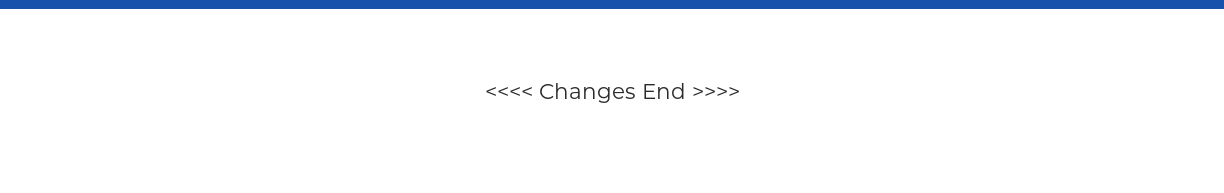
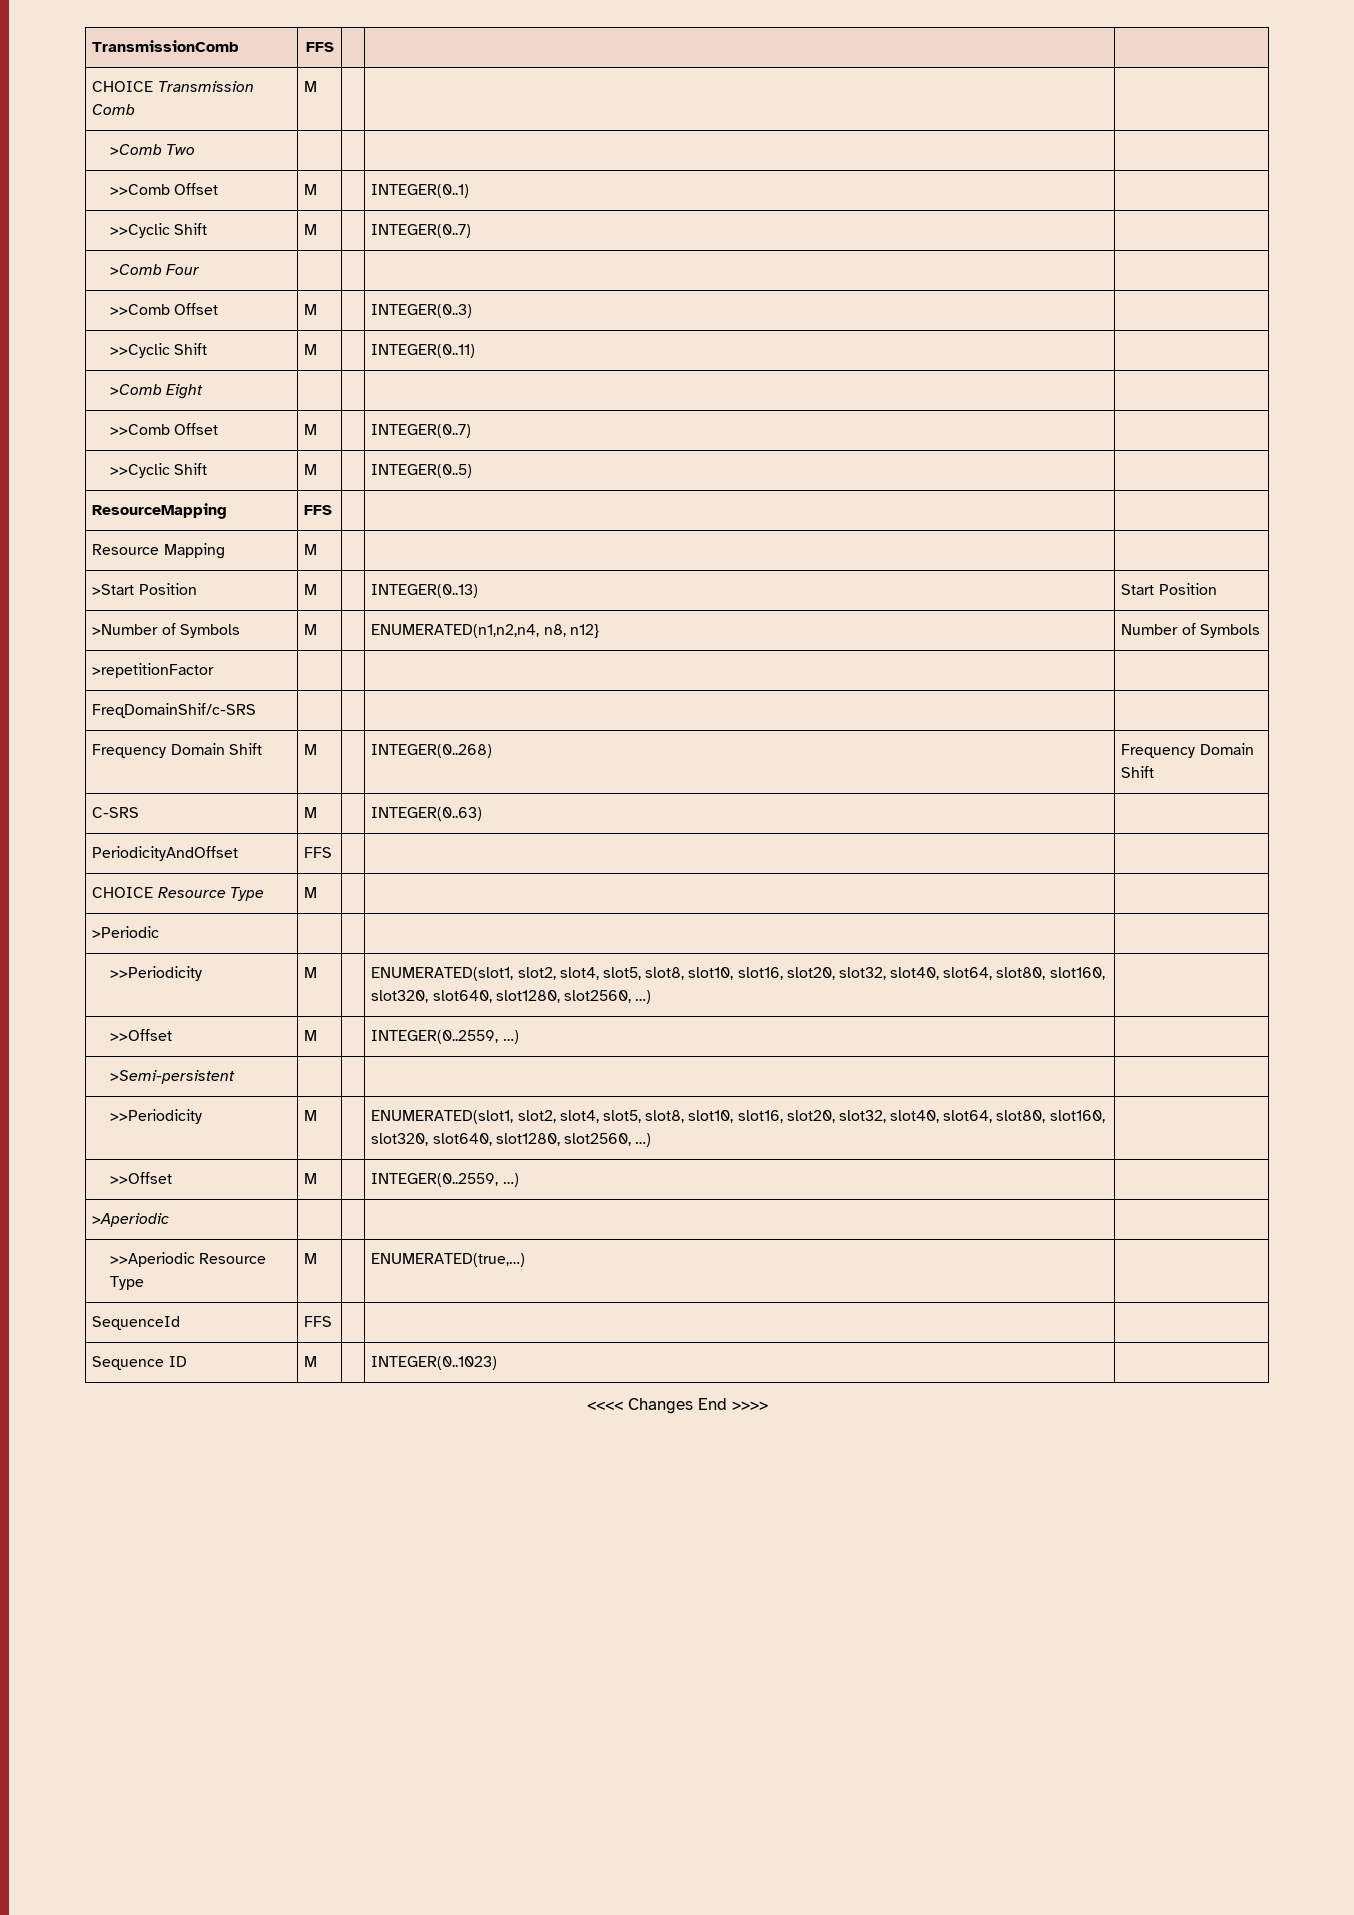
+ TransmissionComb | FFS | | |
+ CHOICE Transmission Comb | M | | |
+ >Comb Two | | | |
+ >>Comb Offset | M | | INTEGER(0..1) |
+ >>Cyclic Shift | M | | INTEGER(0..7) |
+ >Comb Four | | | |
+ >>Comb Offset | M | | INTEGER(0..3) |
+ >>Cyclic Shift | M | | INTEGER(0..11) |
+ >Comb Eight | | | |
+ >>Comb Offset | M | | INTEGER(0..7) |
+ >>Cyclic Shift | M | | INTEGER(0..5) |
+ ResourceMapping | FFS | | |
+ Resource Mapping | M | | |
+ >Start Position | M | | INTEGER(0..13) | Start Position
+ >Number of Symbols | M | | ENUMERATED(n1,n2,n4, n8, n12} | Number of Symbols
+ >repetitionFactor | | | |
+ FreqDomainShif/c-SRS | | | |
+ Frequency Domain Shift | M | | INTEGER(0..268) | Frequency Domain Shift
+ C-SRS | M | | INTEGER(0..63) |
+ PeriodicityAndOffset | FFS | | |
+ CHOICE Resource Type | M | | |
+ >Periodic | | | |
+ >>Periodicity | M | | ENUMERATED(slot1, slot2, slot4, slot5, slot8, slot10, slot16, slot20, slot32, slot40, slot64, slot80, slot160, slot320, slot640, slot1280, slot2560, …) |
+ >>Offset | M | | INTEGER(0..2559, …) |
+ >Semi-persistent | | | |
+ >>Periodicity | M | | ENUMERATED(slot1, slot2, slot4, slot5, slot8, slot10, slot16, slot20, slot32, slot40, slot64, slot80, slot160, slot320, slot640, slot1280, slot2560, …) |
+ >>Offset | M | | INTEGER(0..2559, …) |
+ >Aperiodic | | | |
+ >>Aperiodic Resource Type | M | | ENUMERATED(true,…) |
+ SequenceId | FFS | | |
+ Sequence ID | M | | INTEGER(0..1023) |

